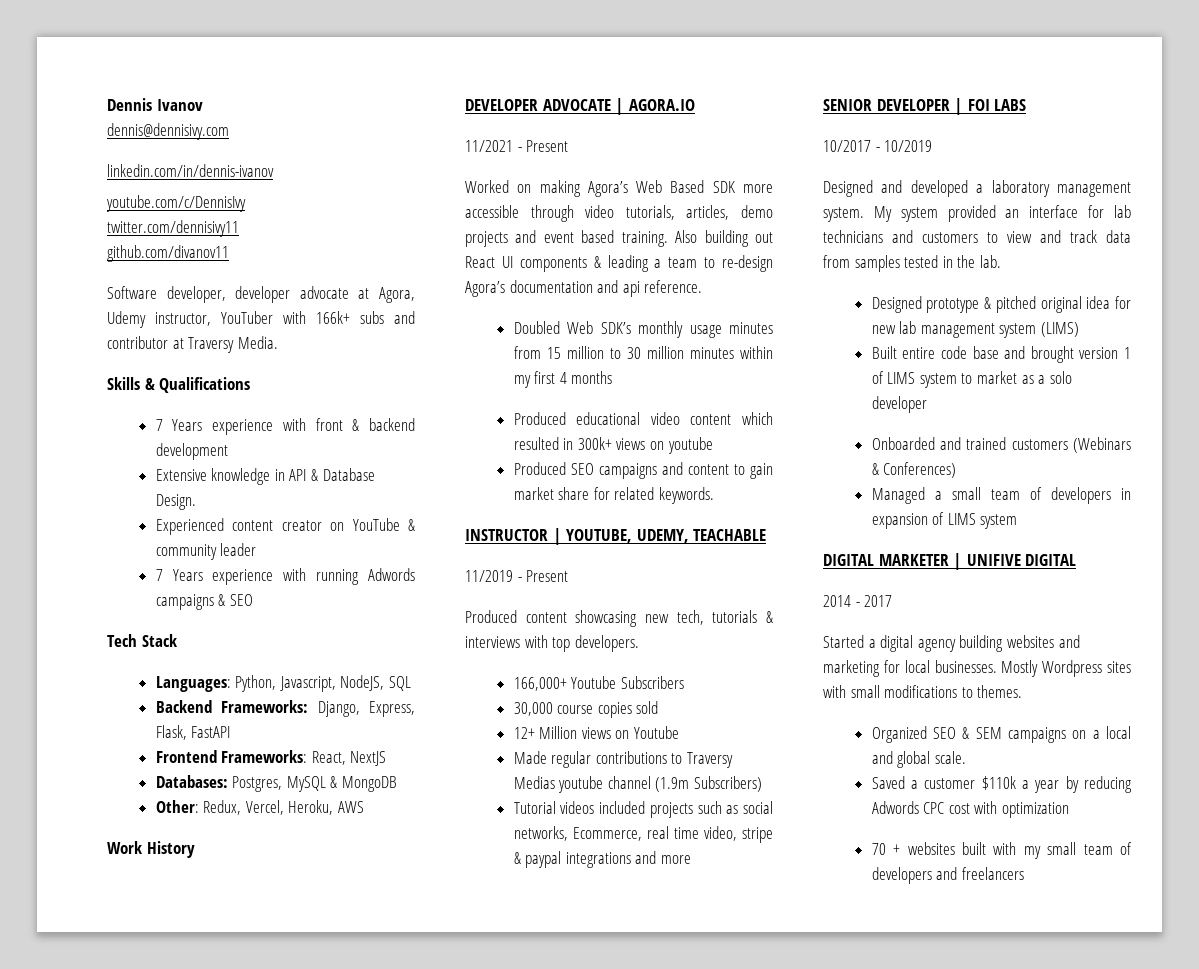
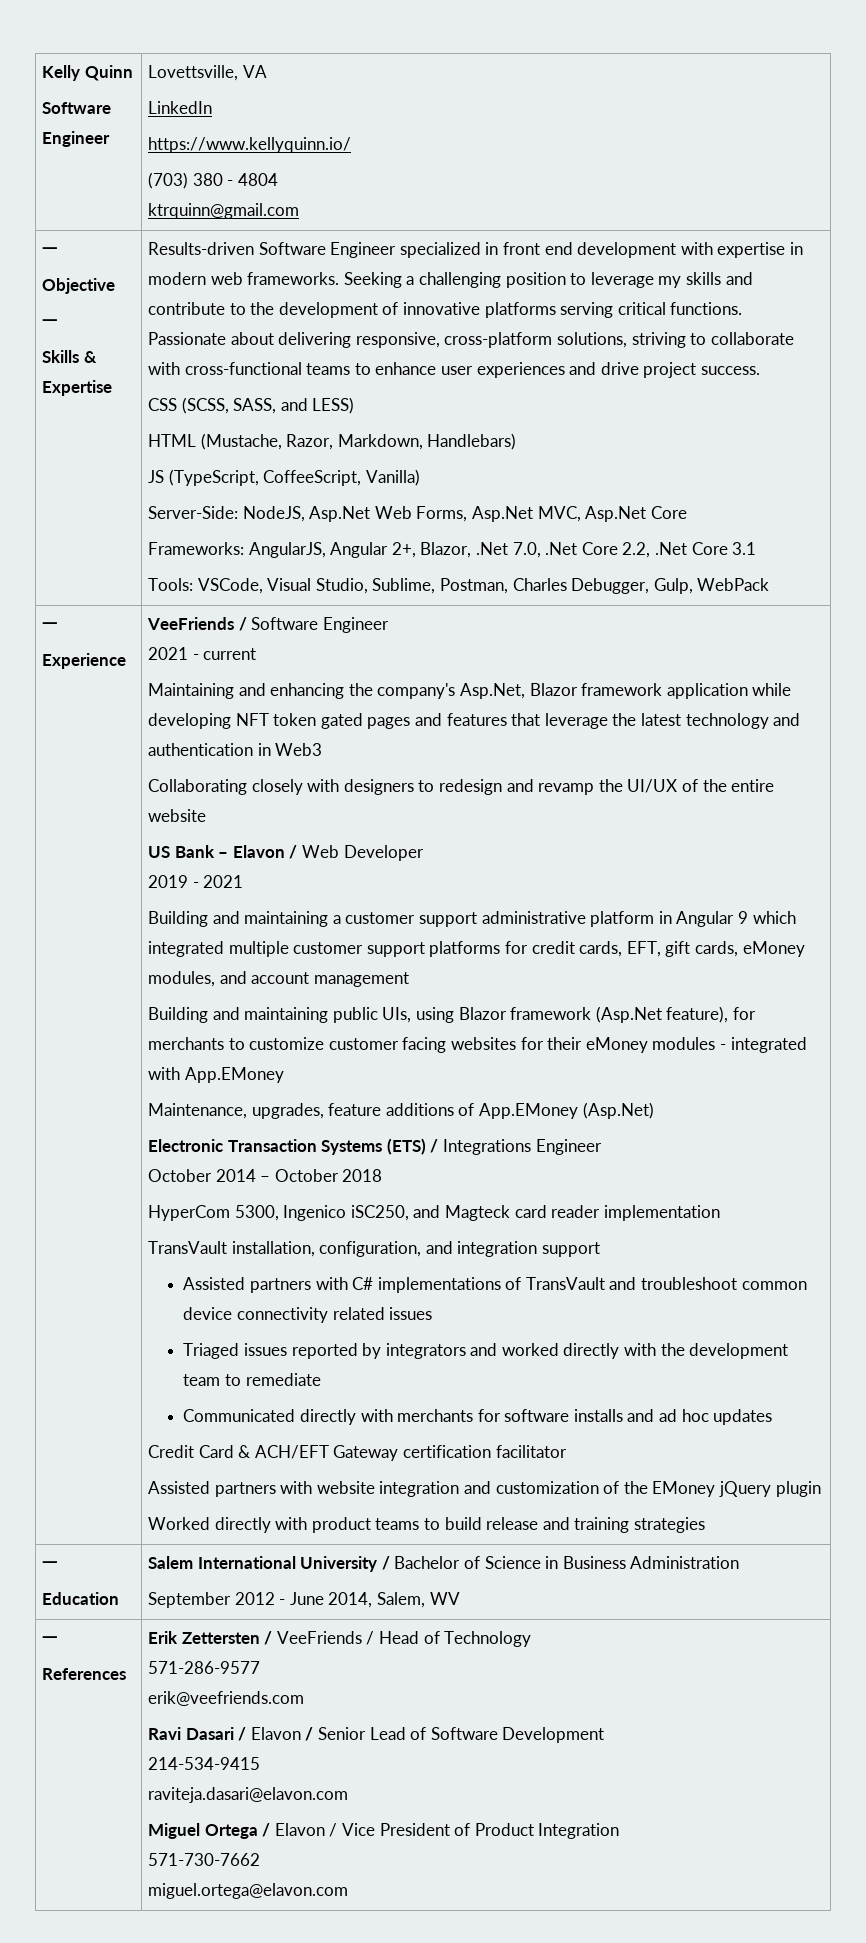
- Dennis Ivanov
- dennis@dennisivy.com
- linkedin.com/in/dennis-ivanov
- youtube.com/c/DennisIvy
- twitter.com/dennisivy11
- github.com/divanov11
- Software developer, developer advocate at Agora, Udemy instructor, YouTuber with 166k+ subs and contributor at Traversy Media.
- Skills & Qualifications
- 7 Years experience with front & backend development
- Extensive knowledge in API & Database Design.
- Experienced content creator on YouTube & community leader
- 7 Years experience with running Adwords campaigns & SEO
- Tech Stack
- Languages: Python, Javascript, NodeJS, SQL
- Backend Frameworks: Django, Express, Flask, FastAPI
- Frontend Frameworks: React, NextJS
- Databases: Postgres, MySQL & MongoDB
- Other: Redux, Vercel, Heroku, AWS
- Work History
- DEVELOPER ADVOCATE | AGORA.IO
- 11/2021 - Present
- Worked on making Agora’s Web Based SDK more accessible through video tutorials, articles, demo projects and event based training. Also building out React UI components & leading a team to re-design Agora’s documentation and api reference.
- Doubled Web SDK’s monthly usage minutes from 15 million to 30 million minutes within my first 4 months
- Produced educational video content which resulted in 300k+ views on youtube
- Produced SEO campaigns and content to gain market share for related keywords.
- INSTRUCTOR | YOUTUBE, UDEMY, TEACHABLE
- 11/2019 - Present
- Produced content showcasing new tech, tutorials & interviews with top developers.
- 166,000+ Youtube Subscribers
- 30,000 course copies sold
- 12+ Million views on Youtube
- Made regular contributions to Traversy Medias youtube channel (1.9m Subscribers)
- Tutorial videos included projects such as social networks, Ecommerce, real time video, stripe & paypal integrations and more
- SENIOR DEVELOPER | FOI LABS
- 10/2017 - 10/2019
- Designed and developed a laboratory management system. My system provided an interface for lab technicians and customers to view and track data from samples tested in the lab.
- Designed prototype & pitched original idea for new lab management system (LIMS)
- Built entire code base and brought version 1 of LIMS system to market as a solo developer
- Onboarded and trained customers (Webinars & Conferences)
- Managed a small team of developers in expansion of LIMS system
- DIGITAL MARKETER | UNIFIVE DIGITAL
- 2014 - 2017
- Started a digital agency building websites and marketing for local businesses. Mostly Wordpress sites with small modifications to themes.
- Organized SEO & SEM campaigns on a local and global scale.
- Saved a customer $110k a year by reducing Adwords CPC cost with optimization
- 70 + websites built with my small team of developers and freelancers
+ Kelly Quinn
+ Software Engineer | Lovettsville, VA
+ LinkedIn
+ https://www.kellyquinn.io/
+ (703) 380 - 4804
+ ktrquinn@gmail.com
+ ㅡ
+ Objective
+ ㅡ
+ Skills & Expertise | Results-driven Software Engineer specialized in front end development with expertise in modern web frameworks. Seeking a challenging position to leverage my skills and contribute to the development of innovative platforms serving critical functions. Passionate about delivering responsive, cross-platform solutions, striving to collaborate with cross-functional teams to enhance user experiences and drive project success.
+ CSS (SCSS, SASS, and LESS)
+ HTML (Mustache, Razor, Markdown, Handlebars)
+ JS (TypeScript, CoffeeScript, Vanilla)
+ Server-Side: NodeJS, Asp.Net Web Forms, Asp.Net MVC, Asp.Net Core
+ Frameworks: AngularJS, Angular 2+, Blazor, .Net 7.0, .Net Core 2.2, .Net Core 3.1
+ Tools: VSCode, Visual Studio, Sublime, Postman, Charles Debugger, Gulp, WebPack
+ ㅡ
+ Experience | VeeFriends / Software Engineer
+ 2021 - current
+ Maintaining and enhancing the company's Asp.Net, Blazor framework application while developing NFT token gated pages and features that leverage the latest technology and authentication in Web3
+ Collaborating closely with designers to redesign and revamp the UI/UX of the entire website
+ US Bank – Elavon / Web Developer
+ 2019 - 2021
+ Building and maintaining a customer support administrative platform in Angular 9 which integrated multiple customer support platforms for credit cards, EFT, gift cards, eMoney modules, and account management
+ Building and maintaining public UIs, using Blazor framework (Asp.Net feature), for merchants to customize customer facing websites for their eMoney modules - integrated with App.EMoney
+ Maintenance, upgrades, feature additions of App.EMoney (Asp.Net)
+ Electronic Transaction Systems (ETS) / Integrations Engineer
+ October 2014 – October 2018
+ HyperCom 5300, Ingenico iSC250, and Magteck card reader implementation
+ TransVault installation, configuration, and integration support
+ Assisted partners with C# implementations of TransVault and troubleshoot common device connectivity related issues
+ Triaged issues reported by integrators and worked directly with the development team to remediate
+ Communicated directly with merchants for software installs and ad hoc updates
+ Credit Card & ACH/EFT Gateway certification facilitator
+ Assisted partners with website integration and customization of the EMoney jQuery plugin
+ Worked directly with product teams to build release and training strategies
+ ㅡ
+ Education | Salem International University / Bachelor of Science in Business Administration
+ September 2012 - June 2014, Salem, WV
+ ㅡ
+ References | Erik Zettersten / VeeFriends / Head of Technology
+ 571-286-9577
+ erik@veefriends.com
+ Ravi Dasari / Elavon / Senior Lead of Software Development
+ 214-534-9415
+ raviteja.dasari@elavon.com
+ Miguel Ortega / Elavon / Vice President of Product Integration
+ 571-730-7662
+ miguel.ortega@elavon.com

